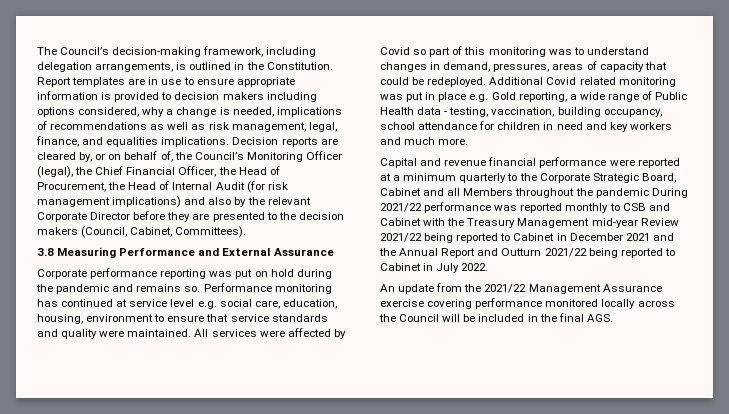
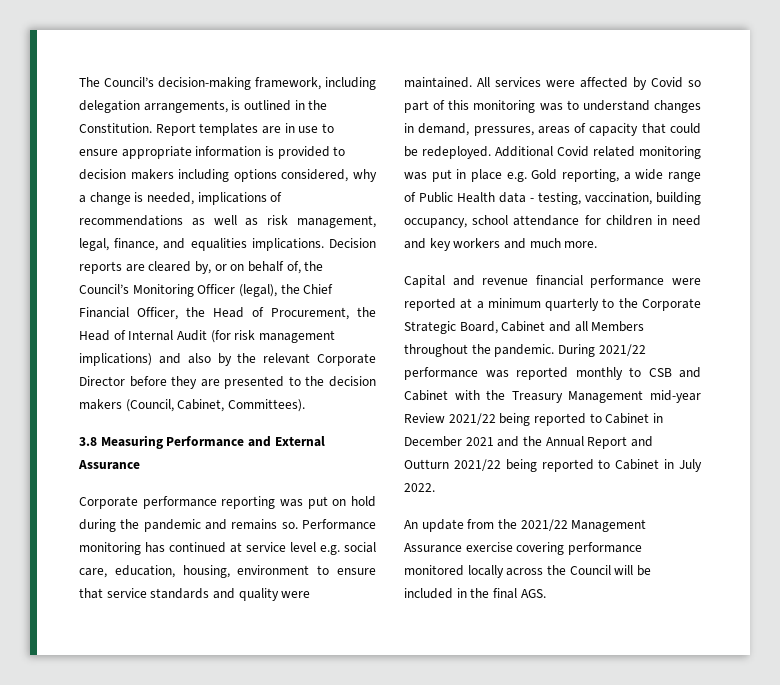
- Capital and revenue financial performance were reported at a minimum quarterly to the Corporate Strategic Board, Cabinet and all Members throughout the pandemic During 2021/22 performance was reported monthly to CSB and Cabinet with the Treasury Management mid-year Review 2021/22 being reported to Cabinet in December 2021 and the Annual Report and Outturn 2021/22 being reported to Cabinet in July 2022.
+ Capital and revenue financial performance were reported at a minimum quarterly to the Corporate Strategic Board, Cabinet and all Members throughout the pandemic. During 2021/22 performance was reported monthly to CSB and Cabinet with the Treasury Management mid-year Review 2021/22 being reported to Cabinet in December 2021 and the Annual Report and Outturn 2021/22 being reported to Cabinet in July 2022.

